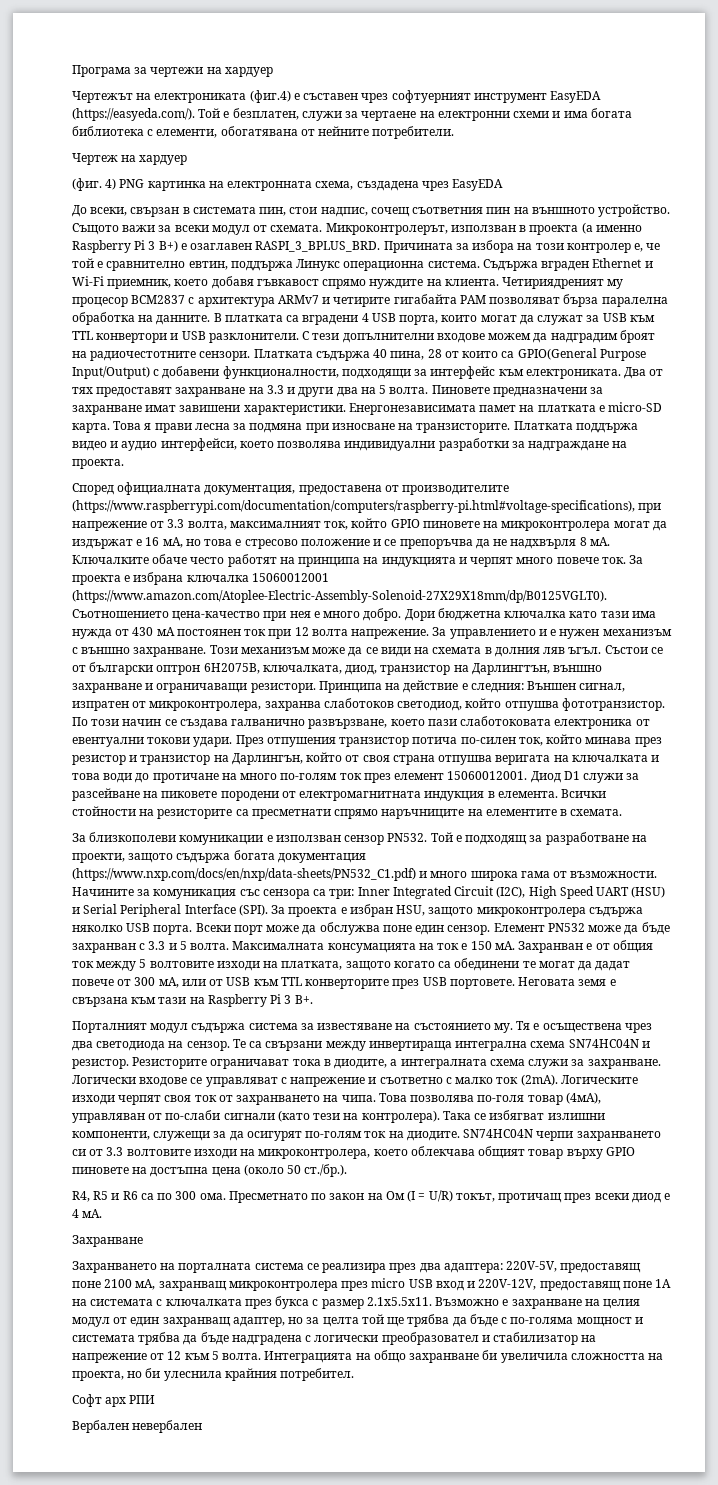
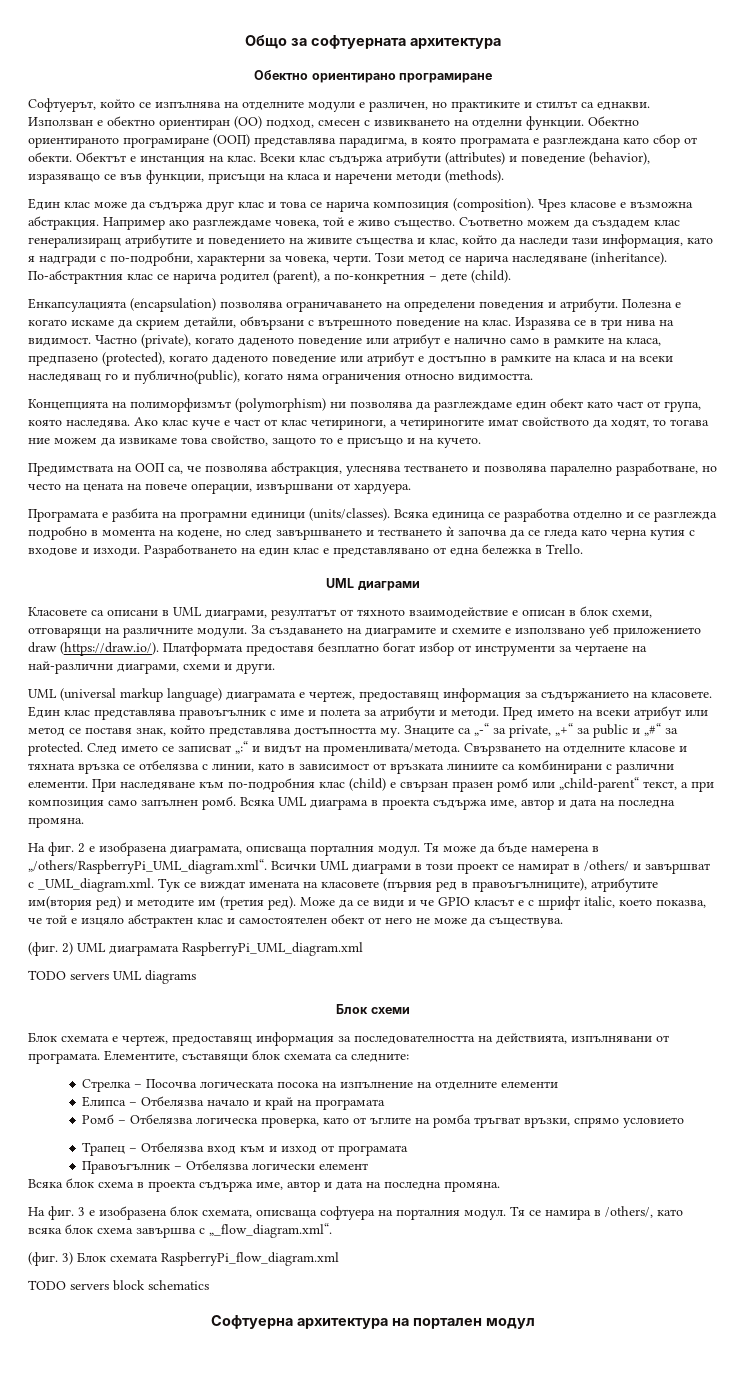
- Програма за чертежи на хардуер
- Чертежът на електрониката (фиг.4) е съставен чрез софтуерният инструмент EasyEDA (https://easyeda.com/). Той е безплатен, служи за чертаене на електронни схеми и има богата библиотека с елементи, обогатявана от нейните потребители.
- Чертеж на хардуер
- (фиг. 4) PNG картинка на електронната схема, създадена чрез EasyEDA
- До всеки, свързан в системата пин, стои надпис, сочещ съответния пин на външното устройство. Същото важи за всеки модул от схемата. Микроконтролерът, използван в проекта (а именно Raspberry Pi 3 B+) е озаглавен RASPI_3_BPLUS_BRD. Причината за избора на този контролер е, че той е сравнително евтин, поддържа Линукс операционна система. Съдържа вграден Ethernet и Wi-Fi приемник, което добавя гъвкавост спрямо нуждите на клиента. Четириядреният му процесор BCM2837 с архитектура ARMv7 и четирите гигабайта РАМ позволяват бърза паралелна обработка на данните. В платката са вградени 4 USB порта, които могат да служат за USB към TTL конвертори и USB разклонители. С тези допълнителни входове можем да надградим броят на радиочестотните сензори. Платката съдържа 40 пина, 28 от които са GPIO(General Purpose Input/Output) с добавени функционалности, подходящи за интерфейс към електрониката. Два от тях предоставят захранване на 3.3 и други два на 5 волта. Пиновете предназначени за захранване имат завишени характеристики. Енергонезависимата памет на платката е micro-SD карта. Това я прави лесна за подмяна при износване на транзисторите. Платката поддържа видео и аудио интерфейси, което позволява индивидуални разработки за надграждане на проекта.
- Според официалната документация, предоставена от производителите (https://www.raspberrypi.com/documentation/computers/raspberry-pi.html#voltage-specifications), при напрежение от 3.3 волта, максималният ток, който GPIO пиновете на микроконтролера могат да издържат е 16 мА, но това е стресово положение и се препоръчва да не надхвърля 8 мА. Ключалките обаче често работят на принципа на индукцията и черпят много повече ток. За проекта е избрана ключалка 15060012001 (https://www.amazon.com/Atoplee-Electric-Assembly-Solenoid-27X29X18mm/dp/B0125VGLT0). Съотношението цена-качество при нея е много добро. Дори бюджетна ключалка като тази има нужда от 430 мА постоянен ток при 12 волта напрежение. За управлението и е нужен механизъм с външно захранване. Този механизъм може да се види на схемата в долния ляв ъгъл. Състои се от български оптрон 6Н2075В, ключалката, диод, транзистор на Дарлингтън, външно захранване и ограничаващи резистори. Принципа на действие е следния: Външен сигнал, изпратен от микроконтролера, захранва слаботоков светодиод, който отпушва фототранзистор. По този начин се създава галванично развързване, което пази слаботоковата електроника от евентуални токови удари. През отпушения транзистор потича по-силен ток, който минава през резистор и транзистор на Дарлингън, който от своя страна отпушва веригата на ключалката и това води до протичане на много по-голям ток през елемент 15060012001. Диод D1 служи за разсейване на пиковете породени от електромагнитната индукция в елемента. Всички стойности на резисторите са пресметнати спрямо наръчниците на елементите в схемата.
- За близкополеви комуникации е използван сензор PN532. Той е подходящ за разработване на проекти, защото съдържа богата документация (https://www.nxp.com/docs/en/nxp/data-sheets/PN532_C1.pdf) и много широка гама от възможности. Начините за комуникация със сензора са три: Inner Integrated Circuit (I2C), High Speed UART (HSU) и Serial Peripheral Interface (SPI). За проекта е избран HSU, защото микроконтролера съдържа няколко USB порта. Всеки порт може да обслужва поне един сензор. Елемент PN532 може да бъде захранван с 3.3 и 5 волта. Максималната консумацията на ток е 150 мА. Захранван е от общия ток между 5 волтовите изходи на платката, защото когато са обединени те могат да дадат повече от 300 мА, или от USB към TTL конверторите през USB портовете. Неговата земя е свързана към тази на Raspberry Pi 3 B+.
- Порталният модул съдържа система за известяване на състоянието му. Тя е осъществена чрез два светодиода на сензор. Те са свързани между инвертираща интегрална схема SN74HC04N и резистор. Резисторите ограничават тока в диодите, а интегралната схема служи за захранване. Логически входове се управляват с напрежение и съответно с малко ток (2mA). Логическите изходи черпят своя ток от захранването на чипа. Това позволява по-голя товар (4мА), управляван от по-слаби сигнали (като тези на контролера). Така се избягват излишни компоненти, служещи за да осигурят по-голям ток на диодите. SN74HC04N черпи захранването си от 3.3 волтовите изходи на микроконтролера, което облекчава общият товар върху GPIO пиновете на достъпна цена (около 50 ст./бр.).
- R4, R5 и R6 са по 300 ома. Пресметнато по закон на Ом (I = U/R) токът, протичащ през всеки диод е 4 мА.
- Захранване
- Захранването на порталната система се реализира през два адаптера: 220V-5V, предоставящ поне 2100 мА, захранващ микроконтролера през micro USB вход и 220V-12V, предоставящ поне 1А на системата с ключалката през букса с размер 2.1x5.5x11. Възможно е захранване на целия модул от един захранващ адаптер, но за целта той ще трябва да бъде с по-голяма мощност и системата трябва да бъде надградена с логически преобразовател и стабилизатор на напрежение от 12 към 5 волта. Интеграцията на общо захранване би увеличила сложността на проекта, но би улеснила крайния потребител.
- Софт арх РПИ
- Вербален невербален
+ Общо за софтуерната архитектура
+ Обектно ориентирано програмиране
+ Софтуерът, който се изпълнява на отделните модули е различен, но практиките и стилът са еднакви. Използван е обектно ориентиран (ОО) подход, смесен с извикването на отделни функции. Обектно ориентираното програмиране (ООП) представлява парадигма, в която програмата е разглеждана като сбор от обекти. Обектът е инстанция на клас. Всеки клас съдържа атрибути (attributes) и поведение (behavior), изразяващо се във функции, присъщи на класа и наречени методи (methods).
+ Един клас може да съдържа друг клас и това се нарича композиция (composition). Чрез класове е възможна абстракция. Например ако разглеждаме човека, той е живо същество. Съответно можем да създадем клас генерализиращ атрибутите и поведението на живите същества и клас, който да наследи тази информация, като я надгради с по-подробни, характерни за човека, черти. Този метод се нарича наследяване (inheritance). По-абстрактния клас се нарича родител (parent), а по-конкретния – дете (child).
+ Енкапсулацията (encapsulation) позволява ограничаването на определени поведения и атрибути. Полезна е когато искаме да скрием детайли, обвързани с вътрешното поведение на клас. Изразява се в три нива на видимост. Частно (private), когато даденото поведение или атрибут е налично само в рамките на класа, предпазено (protected), когато даденото поведение или атрибут е достъпно в рамките на класа и на всеки наследяващ го и публично(public), когато няма ограничения относно видимостта.
+ Концепцията на полиморфизмът (polymorphism) ни позволява да разглеждаме един обект като част от група, която наследява. Ако клас куче е част от клас четириноги, а четириногите имат свойството да ходят, то тогава ние можем да извикаме това свойство, защото то е присъщо и на кучето.
+ Предимствата на ООП са, че позволява абстракция, улеснява тестването и позволява паралелно разработване, но често на цената на повече операции, извършвани от хардуера.
+ Програмата е разбита на програмни единици (units/classes). Всяка единица се разработва отделно и се разглежда подробно в момента на кодене, но след завършването и тестването ѝ започва да се гледа като черна кутия с входове и изходи. Разработването на един клас е представлявано от една бележка в Trello.
+ UML диаграми
+ Класовете са описани в UML диаграми, резултатът от тяхното взаимодействие е описан в блок схеми, отговарящи на различните модули. За създаването на диаграмите и схемите е използвано уеб приложението draw (https://draw.io/). Платформата предоставя безплатно богат избор от инструменти за чертаене на най-различни диаграми, схеми и други.
+ UML (universal markup language) диаграмата е чертеж, предоставящ информация за съдържанието на класовете. Един клас представлява правоъгълник с име и полета за атрибути и методи. Пред името на всеки атрибут или метод се поставя знак, който представлява достъпността му. Знаците са „-“ за private, „+“ за public и „#“ за protected. След името се записват „:“ и видът на променливата/метода. Свързването на отделните класове и тяхната връзка се отбелязва с линии, като в зависимост от връзката линиите са комбинирани с различни елементи. При наследяване към по-подробния клас (child) е свързан празен ромб или „child-parent“ текст, а при композиция само запълнен ромб. Всяка UML диаграма в проекта съдържа име, автор и дата на последна промяна.
+ На фиг. 2 е изобразена диаграмата, описваща порталния модул. Тя може да бъде намерена в „/others/RaspberryPi_UML_diagram.xml“. Всички UML диаграми в този проект се намират в /others/ и завършват с _UML_diagram.xml. Тук се виждат имената на класовете (първия ред в правоъгълниците), атрибутите им(втория ред) и методите им (третия ред). Може да се види и че GPIO класът е с шрифт italic, което показва, че той е изцяло абстрактен клас и самостоятелен обект от него не може да съществува.
+ (фиг. 2) UML диаграмата RaspberryPi_UML_diagram.xml
+ TODO servers UML diagrams
+ Блок схеми
+ Блок схемата е чертеж, предоставящ информация за последователността на действията, изпълнявани от програмата. Елементите, съставящи блок схемата са следните:
+ Стрелка – Посочва логическата посока на изпълнение на отделните елементи
+ Елипса – Отбелязва начало и край на програмата
+ Ромб – Отбелязва логическа проверка, като от ъглите на ромба тръгват връзки, спрямо условието
+ Трапец – Отбелязва вход към и изход от програмата
+ Правоъгълник – Отбелязва логически елемент
+ Всяка блок схема в проекта съдържа име, автор и дата на последна промяна.
+ На фиг. 3 е изобразена блок схемата, описваща софтуера на порталния модул. Тя се намира в /others/, като всяка блок схема завършва с „_flow_diagram.xml“.
+ (фиг. 3) Блок схемата RaspberryPi_flow_diagram.xml
+ TODO servers block schematics
+ Софтуерна архитектура на портален модул

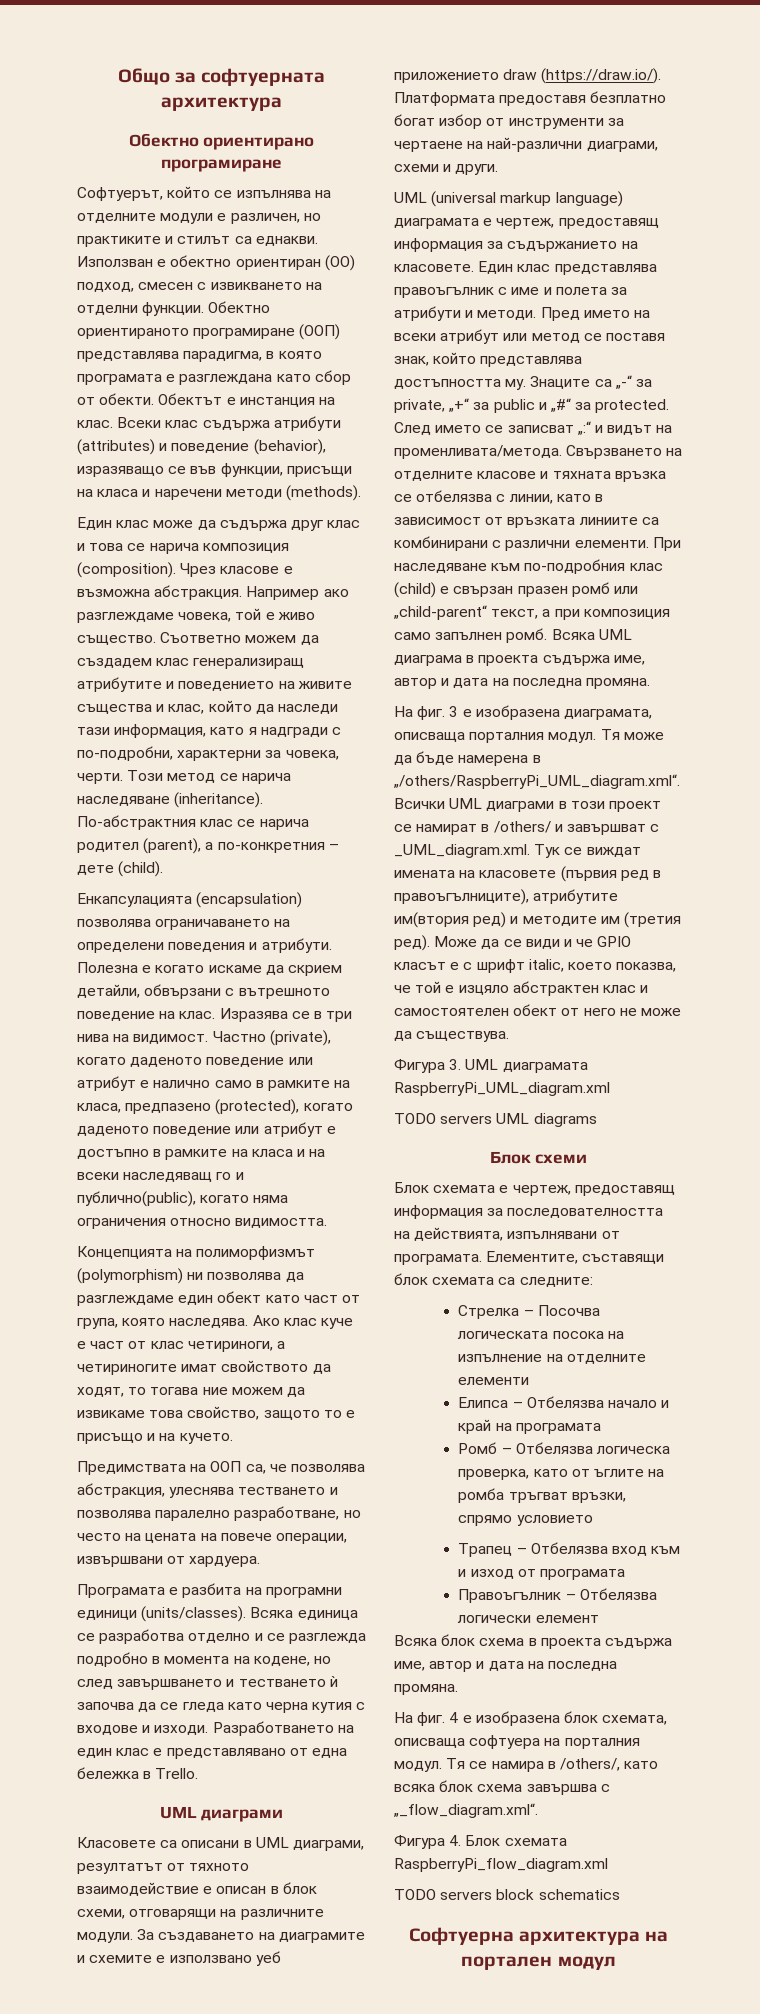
- 2 е изобразена диаграмата, описваща порталния модул.
+ 3 е изобразена диаграмата, описваща порталния модул.
- (фиг. 2) UML диаграмата RaspberryPi_UML_diagram.xml
+ Фигура 3. UML диаграмата RaspberryPi_UML_diagram.xml
- 3 е изобразена блок схемата, описваща софтуера на порталния модул.
+ 4 е изобразена блок схемата, описваща софтуера на порталния модул.
- (фиг. 3) Блок схемата RaspberryPi_flow_diagram.xml
+ Фигура 4. Блок схемата RaspberryPi_flow_diagram.xml

